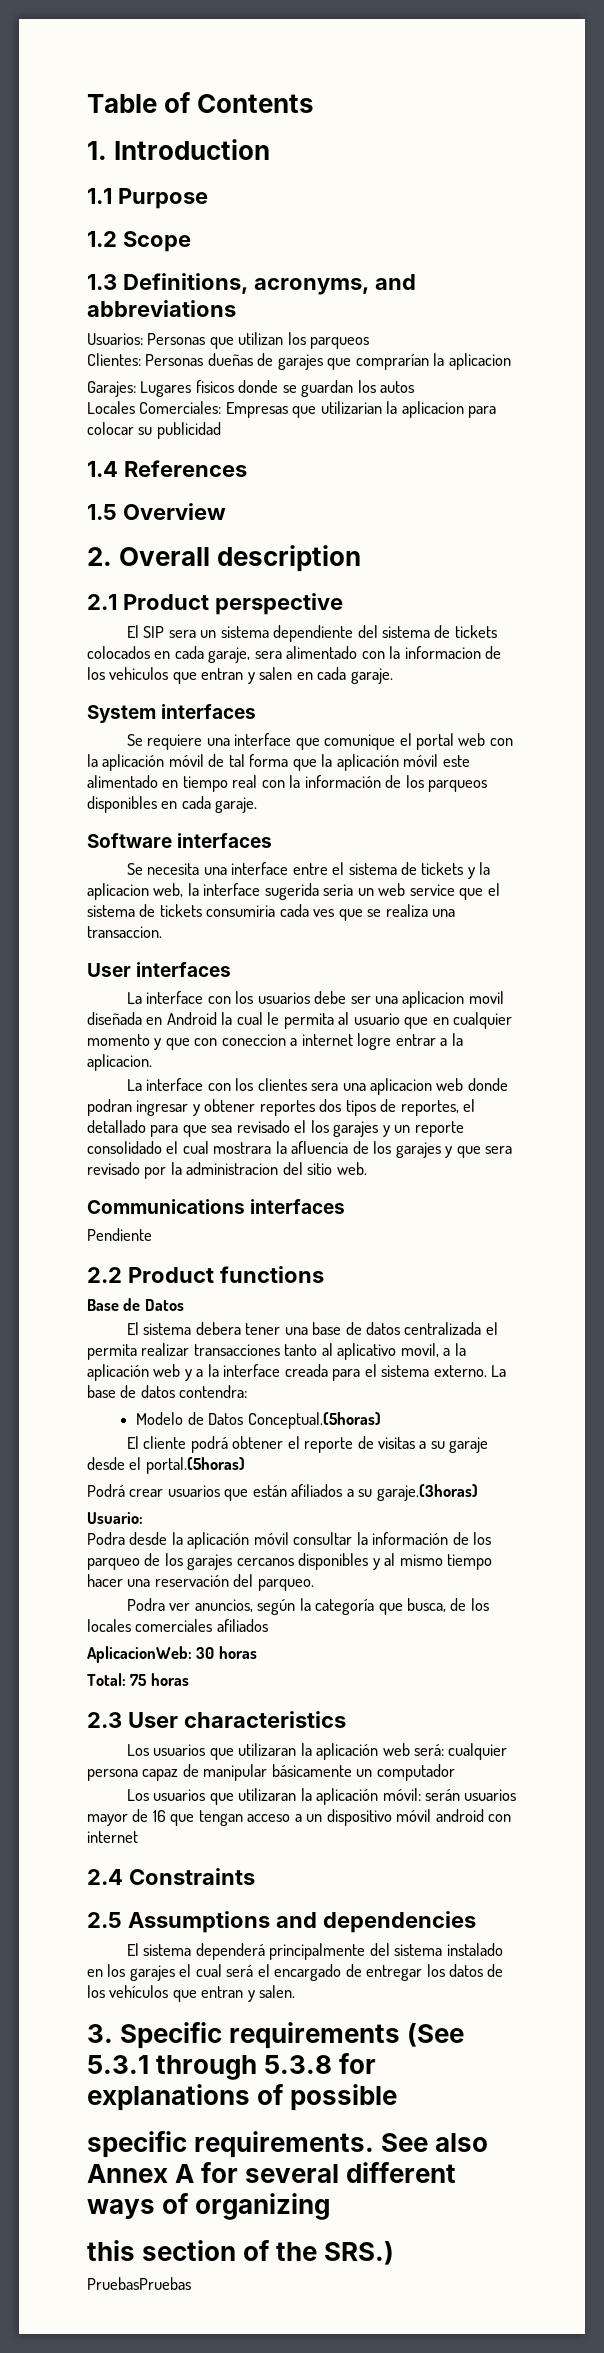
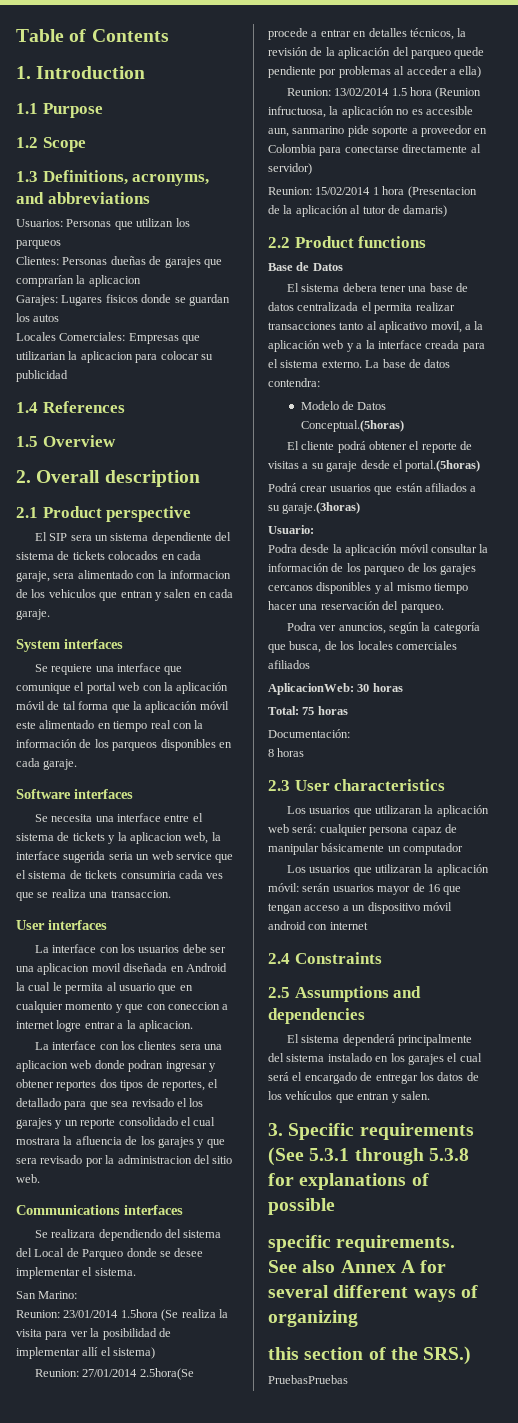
- Pendiente
+ Se realizara dependiendo del sistema del Local de Parqueo donde se desee implementar el sistema.
+ San Marino:
+ Reunion: 23/01/2014 1.5hora (Se realiza la visita para ver la posibilidad de implementar allí el sistema)
+ Reunion: 27/01/2014 2.5hora(Se procede a entrar en detalles técnicos, la revisión de la aplicación del parqueo quede pendiente por problemas al acceder a ella)
+ Reunion: 13/02/2014 1.5 hora (Reunion infructuosa, la aplicación no es accesible aun, sanmarino pide soporte a proveedor en Colombia para conectarse directamente al servidor)
+ Reunion: 15/02/2014 1 hora (Presentacion de la aplicación al tutor de damaris)
+ Documentación:
+ 8 horas

